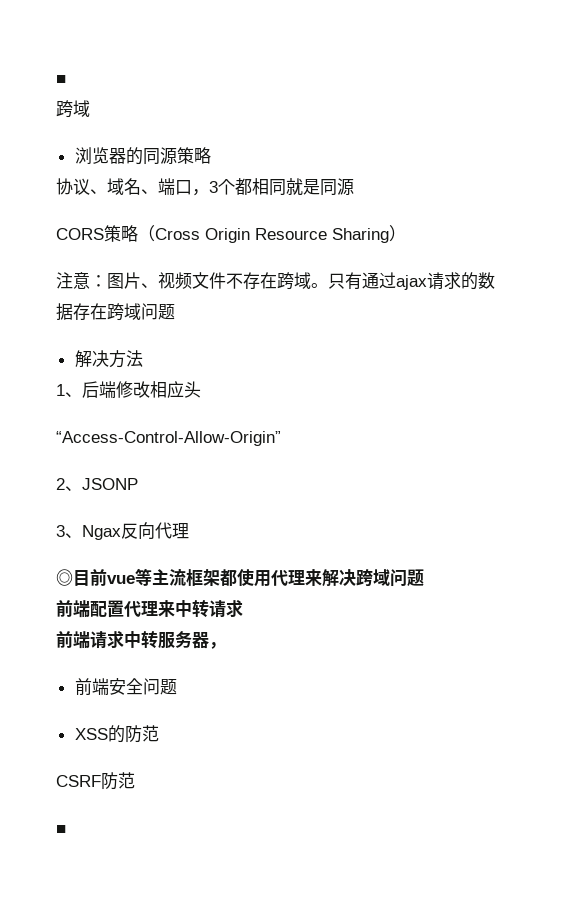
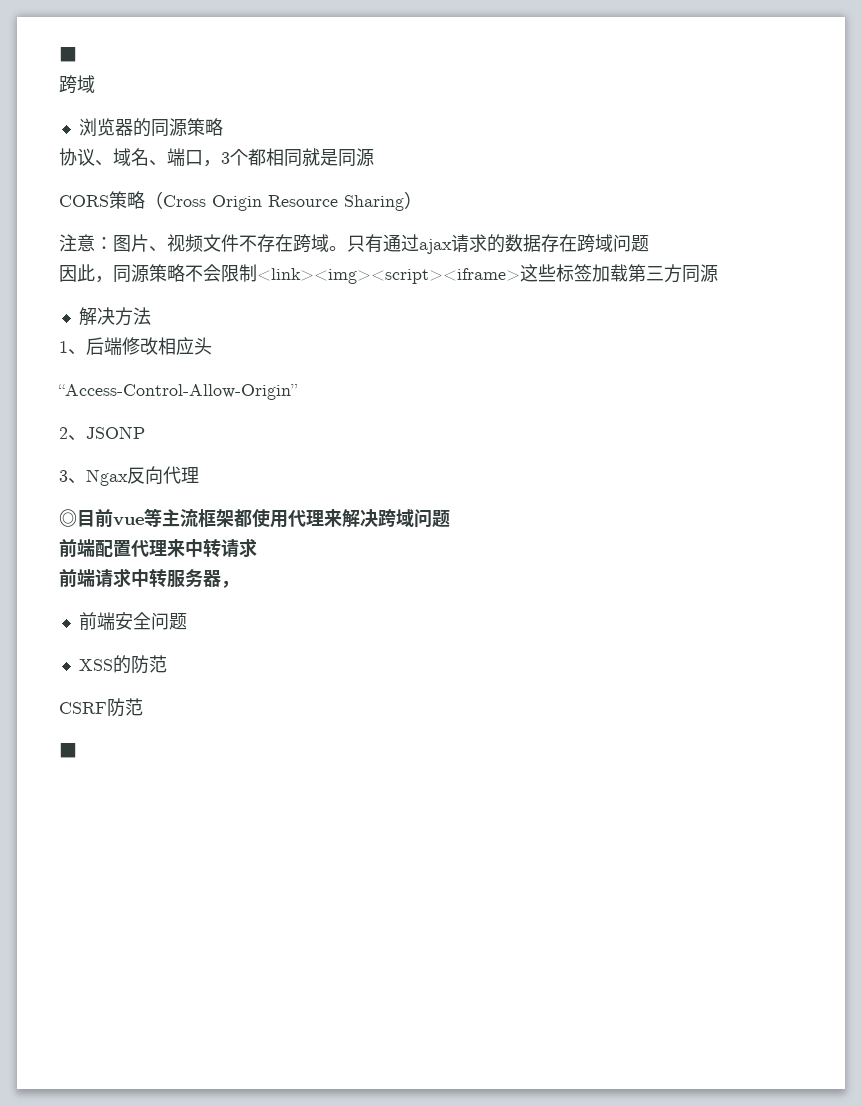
+ 因此，同源策略不会限制<link><img><script><iframe>这些标签加载第三方同源

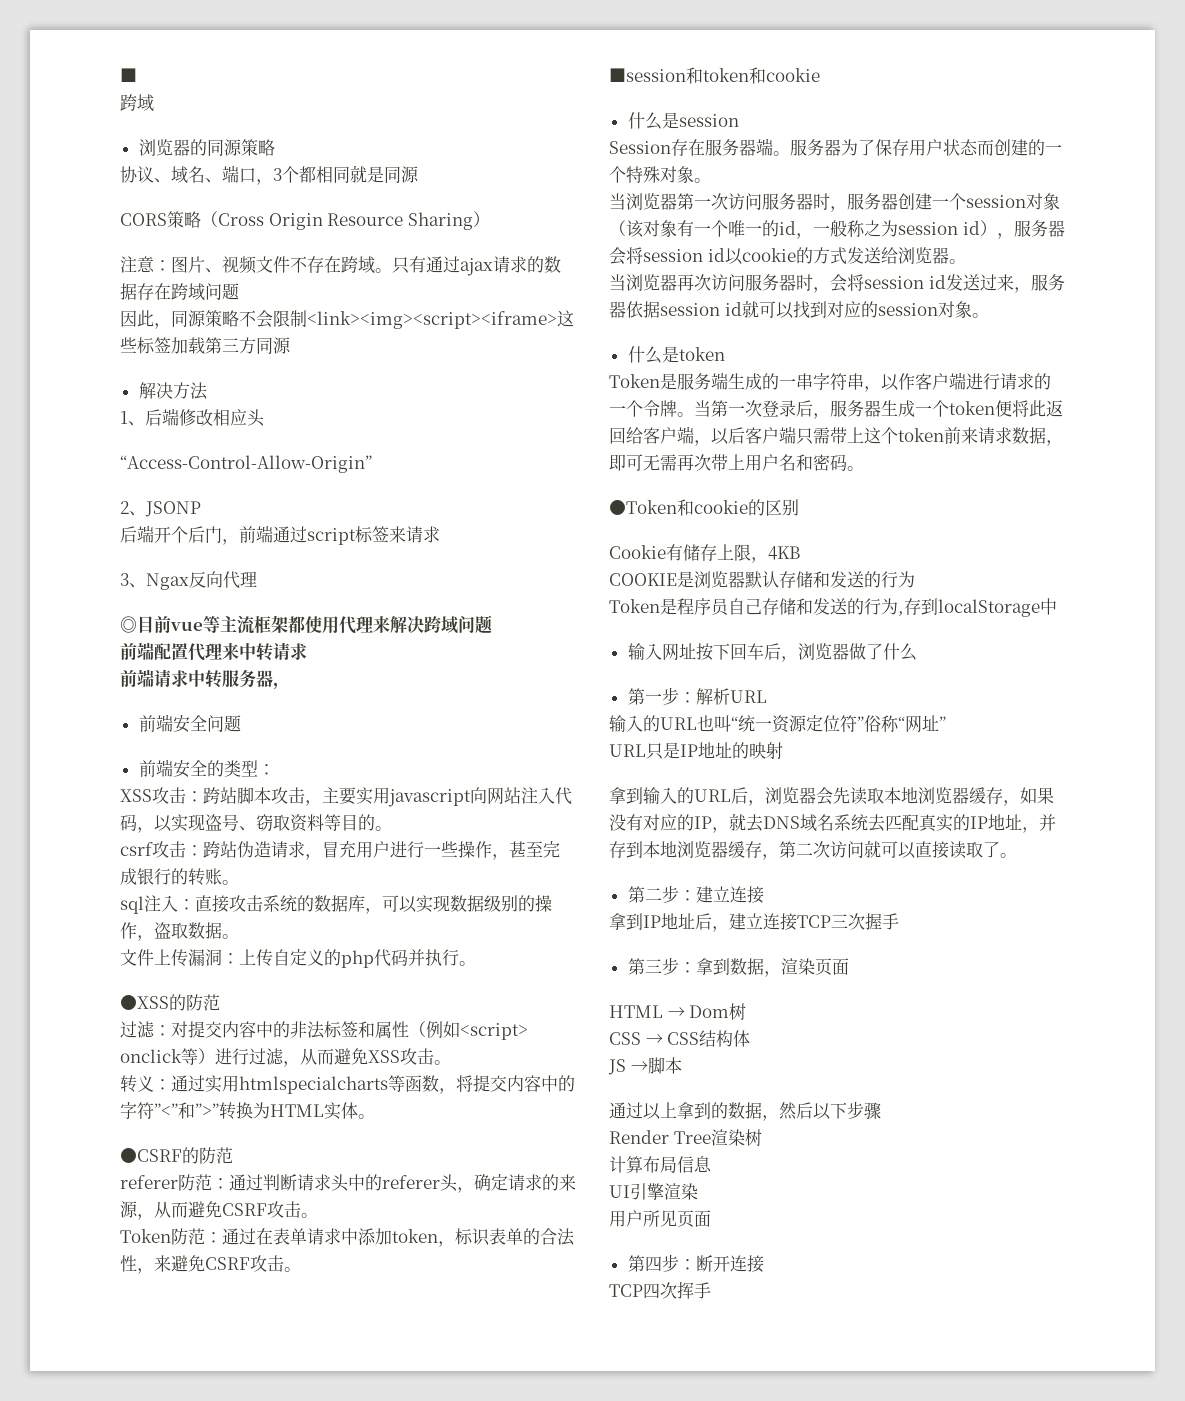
+ 后端开个后门，前端通过script标签来请求
- XSS的防范
- CSRF防范
- ■
+ 前端安全的类型：
+ XSS攻击：跨站脚本攻击，主要实用javascript向网站注入代码，以实现盗号、窃取资料等目的。
+ csrf攻击：跨站伪造请求，冒充用户进行一些操作，甚至完成银行的转账。
+ sql注入：直接攻击系统的数据库，可以实现数据级别的操作，盗取数据。
+ 文件上传漏洞：上传自定义的php代码并执行。
+ ●XSS的防范
+ 过滤：对提交内容中的非法标签和属性（例如<script> onclick等）进行过滤，从而避免XSS攻击。
+ 转义：通过实用htmlspecialcharts等函数，将提交内容中的字符”<”和”>”转换为HTML实体。
+ ●CSRF的防范
+ referer防范：通过判断请求头中的referer头，确定请求的来源，从而避免CSRF攻击。
+ Token防范：通过在表单请求中添加token，标识表单的合法性，来避免CSRF攻击。
+ ■session和token和cookie
+ 什么是session
+ Session存在服务器端。服务器为了保存用户状态而创建的一个特殊对象。
+ 当浏览器第一次访问服务器时，服务器创建一个session对象（该对象有一个唯一的id，一般称之为session id），服务器会将session id以cookie的方式发送给浏览器。
+ 当浏览器再次访问服务器时，会将session id发送过来，服务器依据session id就可以找到对应的session对象。
+ 什么是token
+ Token是服务端生成的一串字符串，以作客户端进行请求的一个令牌。当第一次登录后，服务器生成一个token便将此返回给客户端，以后客户端只需带上这个token前来请求数据，即可无需再次带上用户名和密码。
+ ●Token和cookie的区别
+ Cookie有储存上限，4KB
+ COOKIE是浏览器默认存储和发送的行为
+ Token是程序员自己存储和发送的行为,存到localStorage中
+ 输入网址按下回车后，浏览器做了什么
+ 第一步：解析URL
+ 输入的URL也叫“统一资源定位符”俗称“网址”
+ URL只是IP地址的映射
+ 拿到输入的URL后，浏览器会先读取本地浏览器缓存，如果没有对应的IP，就去DNS域名系统去匹配真实的IP地址，并存到本地浏览器缓存，第二次访问就可以直接读取了。
+ 第二步：建立连接
+ 拿到IP地址后，建立连接TCP三次握手
+ 第三步：拿到数据，渲染页面
+ HTML → Dom树
+ CSS → CSS结构体
+ JS →脚本
+ 通过以上拿到的数据，然后以下步骤
+ Render Tree渲染树
+ 计算布局信息
+ UI引擎渲染
+ 用户所见页面
+ 第四步：断开连接
+ TCP四次挥手

